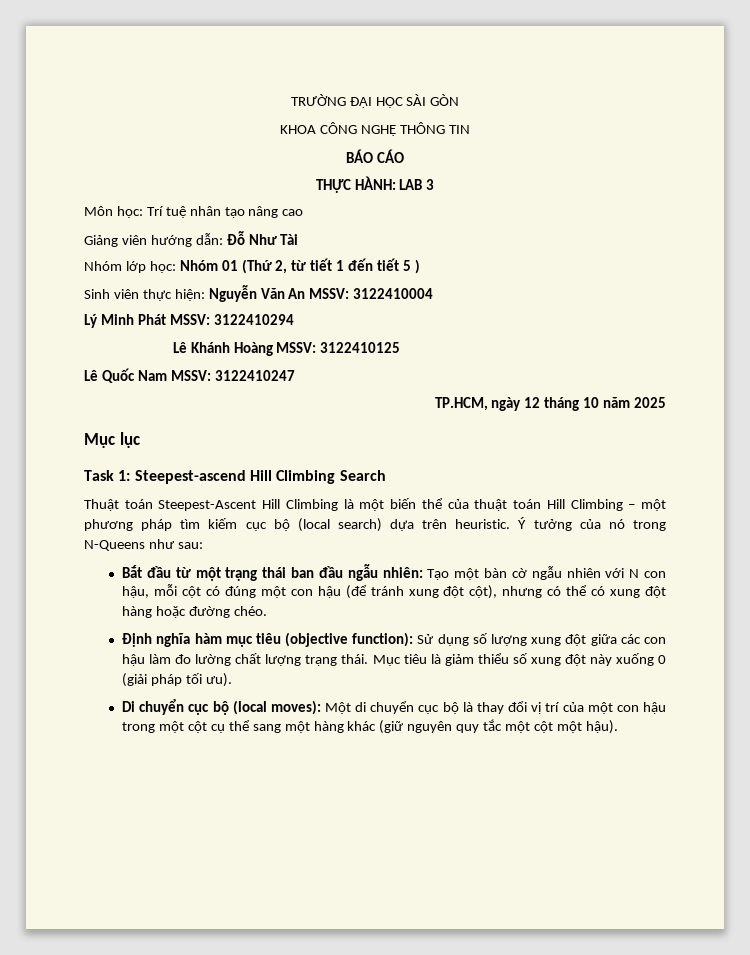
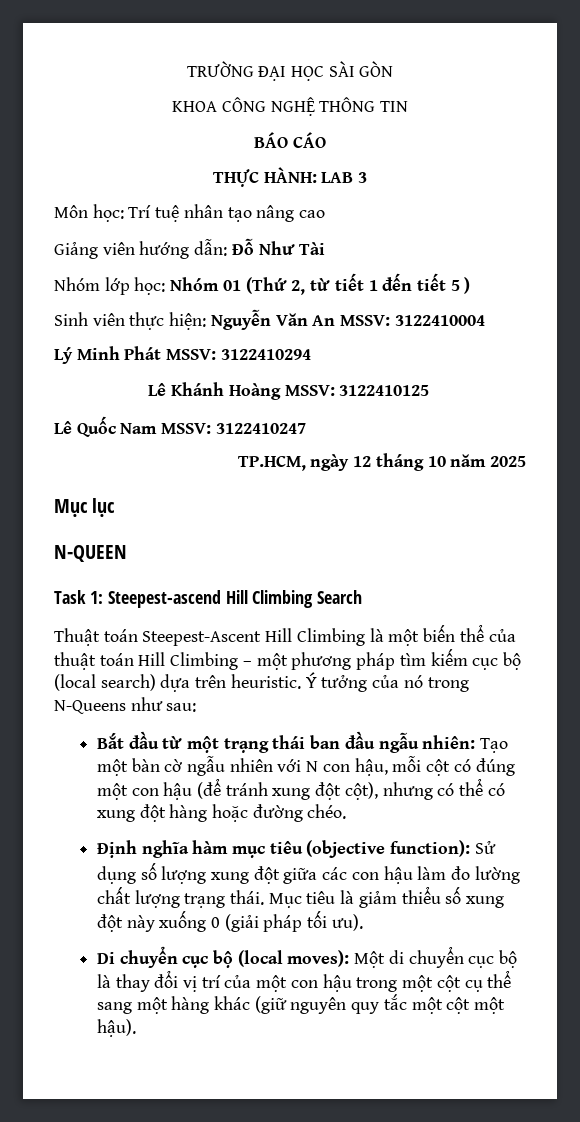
+ N-QUEEN

